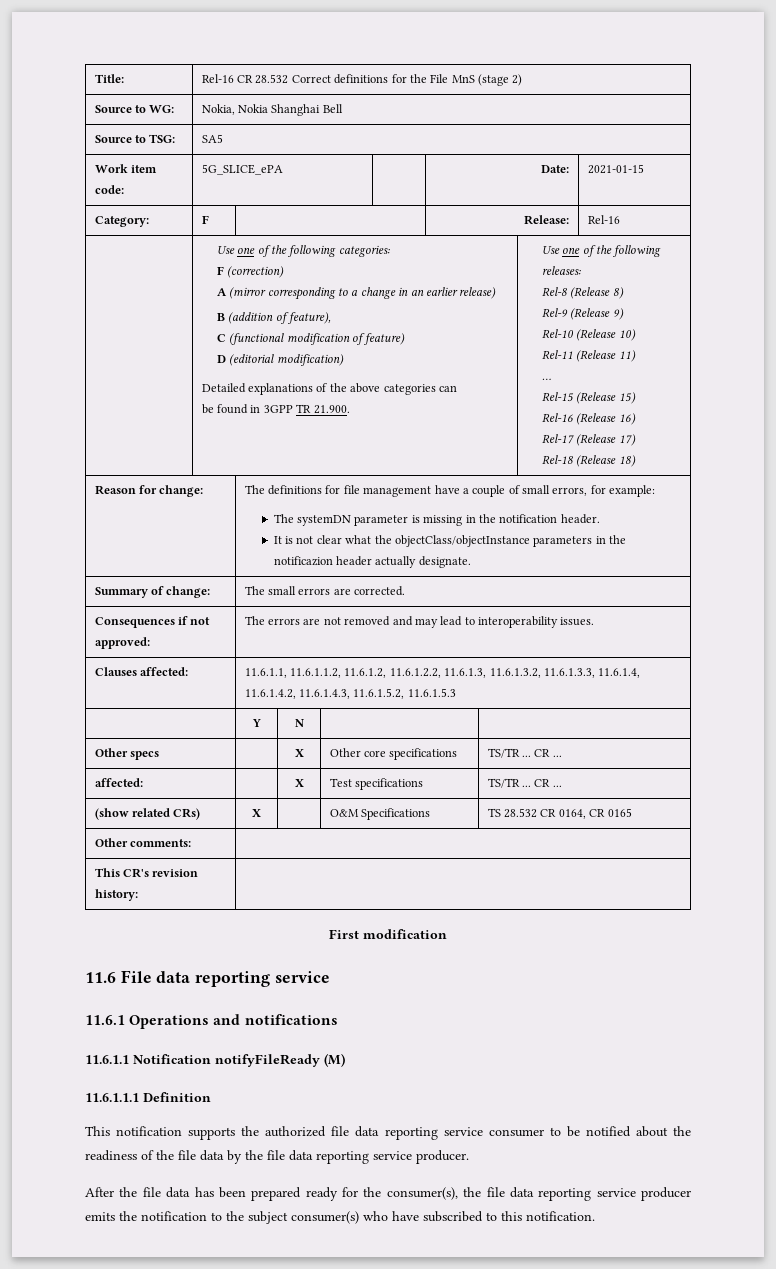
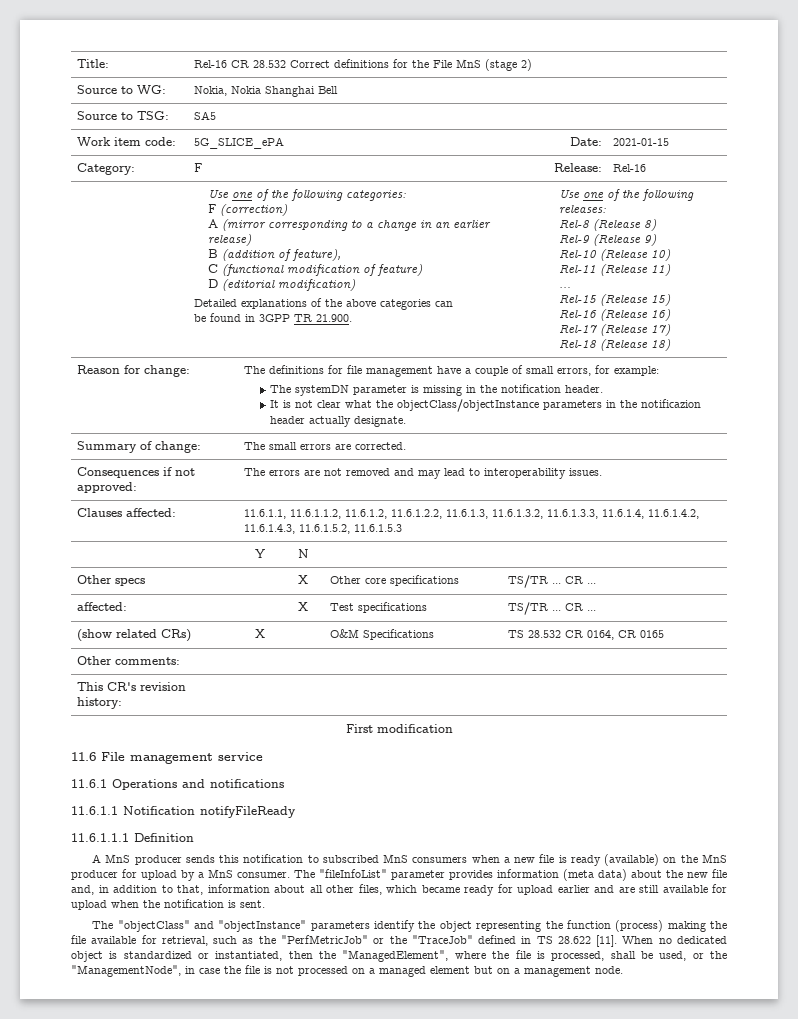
- 11.6 File data reporting service
+ 11.6 File management service
- 11.6.1.1 Notification notifyFileReady (M)
+ 11.6.1.1 Notification notifyFileReady
- This notification supports the authorized file data reporting service consumer to be notified about the readiness of the file data by the file data reporting service producer.
- After the file data has been prepared ready for the consumer(s), the file data reporting service producer emits the notification to the subject consumer(s) who have subscribed to this notification.
+ A MnS producer sends this notification to subscribed MnS consumers when a new file is ready (available) on the MnS producer for upload by a MnS consumer. The "fileInfoList" parameter provides information (meta data) about the new file and, in addition to that, information about all other files, which became ready for upload earlier and are still available for upload when the notification is sent.
+ The "objectClass" and "objectInstance" parameters identify the object representing the function (process) making the file available for retrieval, such as the "PerfMetricJob" or the "TraceJob" defined in TS 28.622 [11]. When no dedicated object is standardized or instantiated, then the "ManagedElement", where the file is processed, shall be used, or the "ManagementNode", in case the file is not processed on a managed element but on a management node.

